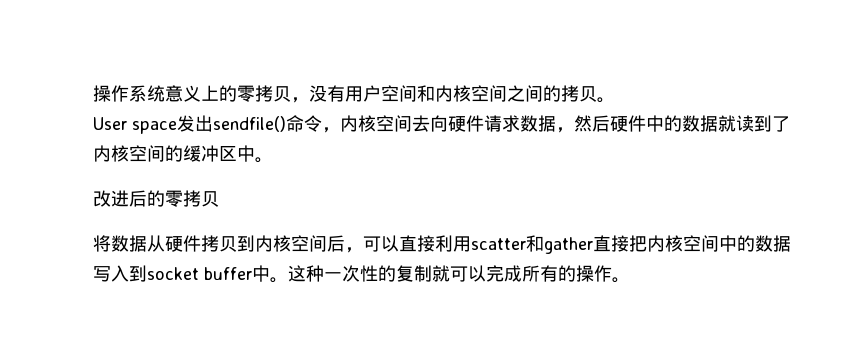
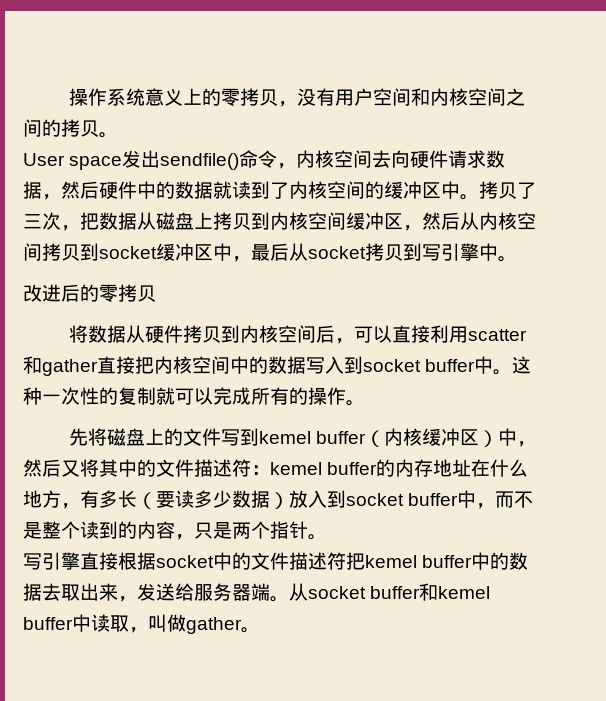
+ 拷贝了三次，把数据从磁盘上拷贝到内核空间缓冲区，然后从内核空间拷贝到socket缓冲区中，最后从socket拷贝到写引擎中。
+ 先将磁盘上的文件写到kemel buffer（内核缓冲区）中，然后又将其中的文件描述符：kemel buffer的内存地址在什么地方，有多长（要读多少数据）放入到socket buffer中，而不是整个读到的内容，只是两个指针。
+ 写引擎直接根据socket中的文件描述符把kemel buffer中的数据去取出来，发送给服务器端。从socket buffer和kemel buffer中读取，叫做gather。

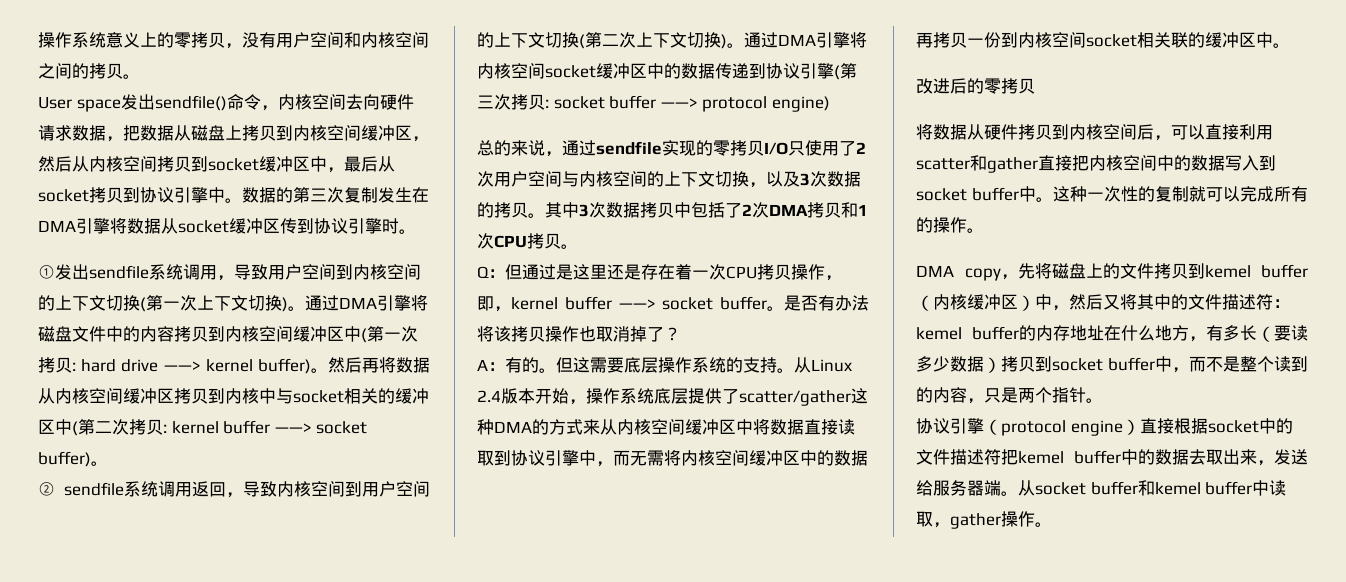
- User space发出sendfile()命令，内核空间去向硬件请求数据，然后硬件中的数据就读到了内核空间的缓冲区中。拷贝了三次，把数据从磁盘上拷贝到内核空间缓冲区，然后从内核空间拷贝到socket缓冲区中，最后从socket拷贝到写引擎中。
+ User space发出sendfile()命令，内核空间去向硬件请求数据，把数据从磁盘上拷贝到内核空间缓冲区，然后从内核空间拷贝到socket缓冲区中，最后从socket拷贝到协议引擎中。数据的第三次复制发生在DMA引擎将数据从socket缓冲区传到协议引擎时。
+ ①发出sendfile系统调用，导致用户空间到内核空间的上下文切换(第一次上下文切换)。通过DMA引擎将磁盘文件中的内容拷贝到内核空间缓冲区中(第一次拷贝: hard drive ——> kernel buffer)。然后再将数据从内核空间缓冲区拷贝到内核中与socket相关的缓冲区中(第二次拷贝: kernel buffer ——> socket buffer)。
+ ② sendfile系统调用返回，导致内核空间到用户空间的上下文切换(第二次上下文切换)。通过DMA引擎将内核空间socket缓冲区中的数据传递到协议引擎(第三次拷贝: socket buffer ——> protocol engine)
+ 总的来说，通过sendfile实现的零拷贝I/O只使用了2次用户空间与内核空间的上下文切换，以及3次数据的拷贝。其中3次数据拷贝中包括了2次DMA拷贝和1次CPU拷贝。
+ Q：但通过是这里还是存在着一次CPU拷贝操作，即，kernel buffer ——> socket buffer。是否有办法将该拷贝操作也取消掉了？
+ A：有的。但这需要底层操作系统的支持。从Linux 2.4版本开始，操作系统底层提供了scatter/gather这种DMA的方式来从内核空间缓冲区中将数据直接读取到协议引擎中，而无需将内核空间缓冲区中的数据再拷贝一份到内核空间socket相关联的缓冲区中。
- 先将磁盘上的文件写到kemel buffer（内核缓冲区）中，然后又将其中的文件描述符：kemel buffer的内存地址在什么地方，有多长（要读多少数据）放入到socket buffer中，而不是整个读到的内容，只是两个指针。
+ DMA copy，先将磁盘上的文件拷贝到kemel buffer（内核缓冲区）中，然后又将其中的文件描述符：kemel buffer的内存地址在什么地方，有多长（要读多少数据）拷贝到socket buffer中，而不是整个读到的内容，只是两个指针。
- 写引擎直接根据socket中的文件描述符把kemel buffer中的数据去取出来，发送给服务器端。
+ 协议引擎（protocol engine）直接根据socket中的文件描述符把kemel buffer中的数据去取出来，发送给服务器端。
- 从socket buffer和kemel buffer中读取，叫做gather。
+ 从socket buffer和kemel buffer中读取，gather操作。

